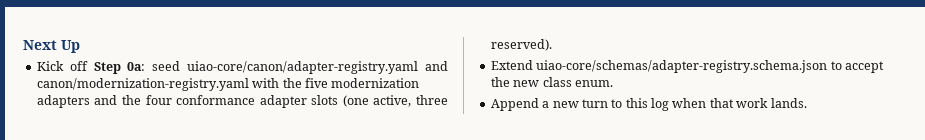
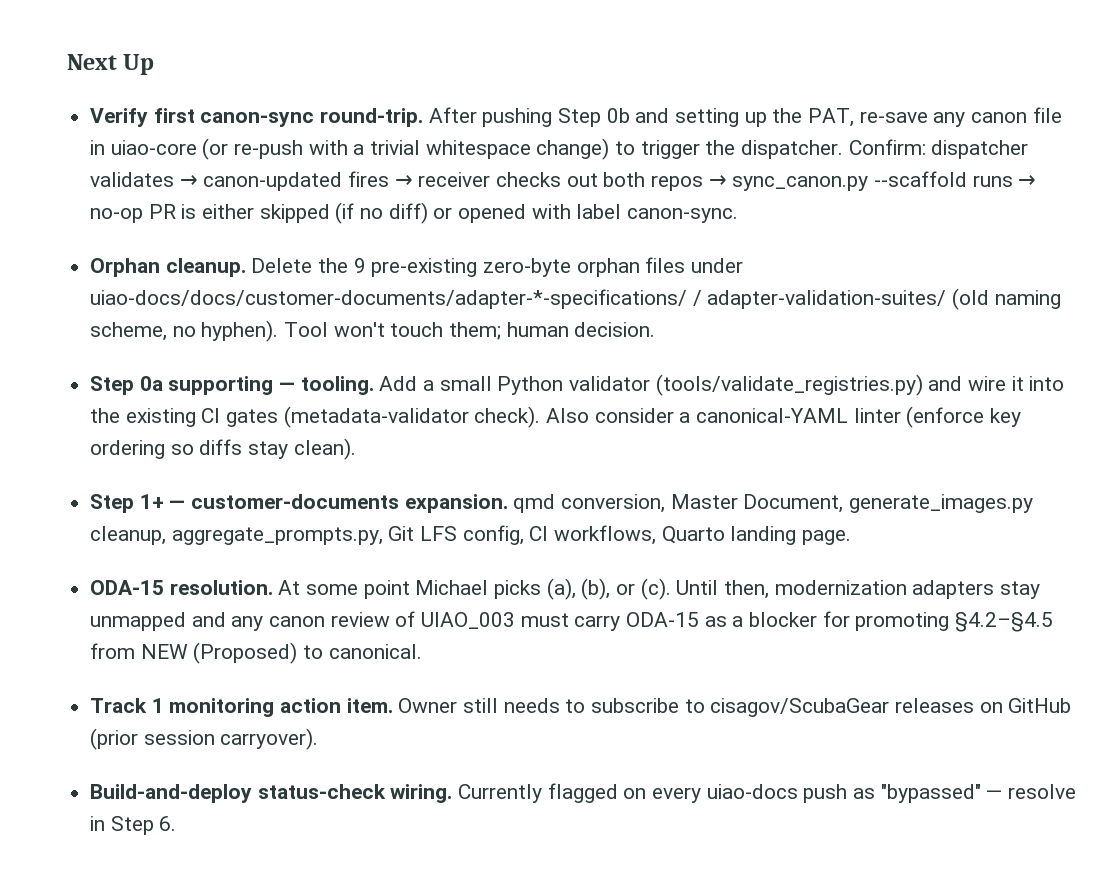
- Kick off Step 0a: seed uiao-core/canon/adapter-registry.yaml and canon/modernization-registry.yaml with the five modernization adapters and the four conformance adapter slots (one active, three reserved).
- Extend uiao-core/schemas/adapter-registry.schema.json to accept the new class enum.
- Append a new turn to this log when that work lands.
+ Verify first canon-sync round-trip. After pushing Step 0b and setting up the PAT, re-save any canon file in uiao-core (or re-push with a trivial whitespace change) to trigger the dispatcher. Confirm: dispatcher validates → canon-updated fires → receiver checks out both repos → sync_canon.py --scaffold runs → no-op PR is either skipped (if no diff) or opened with label canon-sync.
+ Orphan cleanup. Delete the 9 pre-existing zero-byte orphan files under uiao-docs/docs/customer-documents/adapter-*-specifications/ / adapter-validation-suites/ (old naming scheme, no hyphen). Tool won't touch them; human decision.
+ Step 0a supporting — tooling. Add a small Python validator (tools/validate_registries.py) and wire it into the existing CI gates (metadata-validator check). Also consider a canonical-YAML linter (enforce key ordering so diffs stay clean).
+ Step 1+ — customer-documents expansion. qmd conversion, Master Document, generate_images.py cleanup, aggregate_prompts.py, Git LFS config, CI workflows, Quarto landing page.
+ ODA-15 resolution. At some point Michael picks (a), (b), or (c). Until then, modernization adapters stay unmapped and any canon review of UIAO_003 must carry ODA-15 as a blocker for promoting §4.2–§4.5 from NEW (Proposed) to canonical.
+ Track 1 monitoring action item. Owner still needs to subscribe to cisagov/ScubaGear releases on GitHub (prior session carryover).
+ Build-and-deploy status-check wiring. Currently flagged on every uiao-docs push as "bypassed" — resolve in Step 6.

